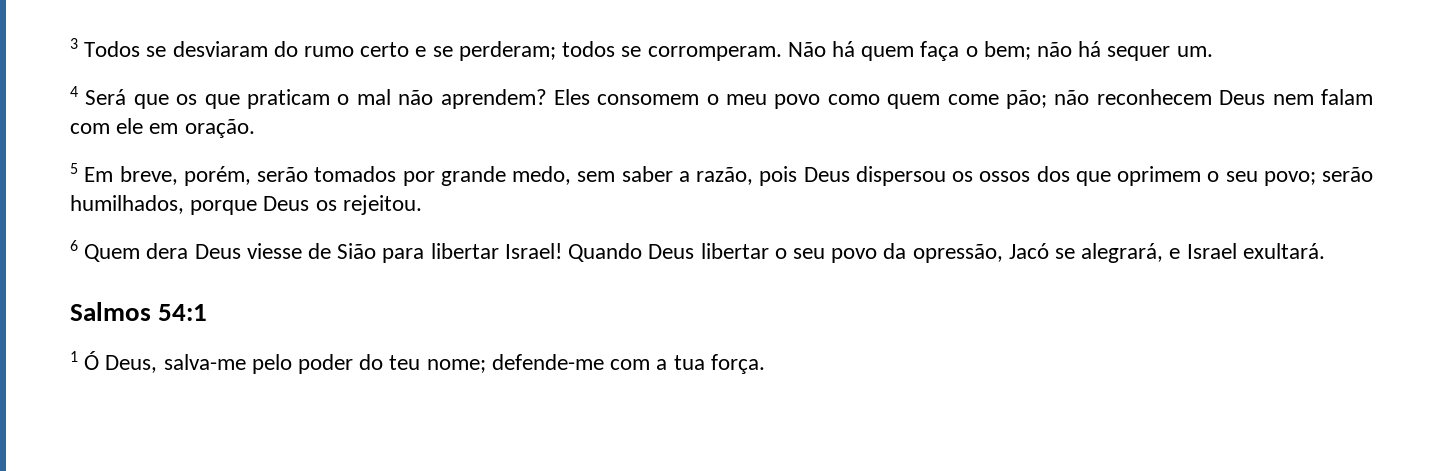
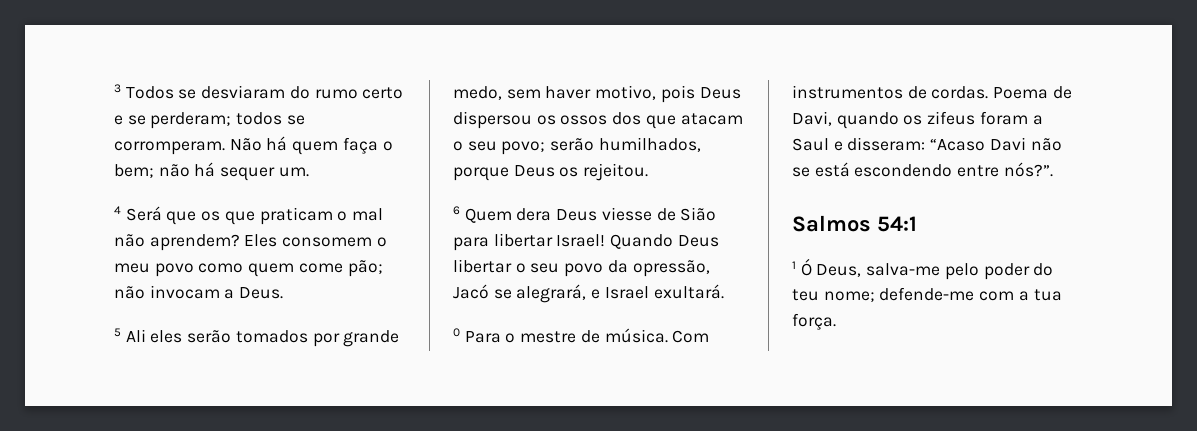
- Eles consomem o meu povo como quem come pão; não reconhecem Deus nem falam com ele em oração.
- 5 Em breve, porém, serão tomados por grande medo, sem saber a razão, pois Deus dispersou os ossos dos que oprimem o seu povo; serão humilhados, porque Deus os rejeitou.
+ Eles consomem o meu povo como quem come pão; não invocam a Deus.
+ 5 Ali eles serão tomados por grande medo, sem haver motivo, pois Deus dispersou os ossos dos que atacam o seu povo; serão humilhados, porque Deus os rejeitou.
+ 0 Para o mestre de música. Com instrumentos de cordas. Poema de Davi, quando os zifeus foram a Saul e disseram: “Acaso Davi não se está escondendo entre nós?”.

